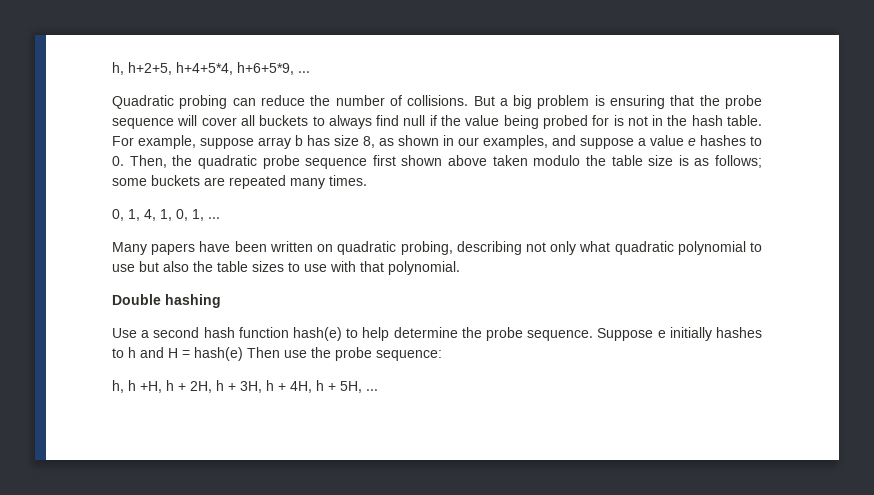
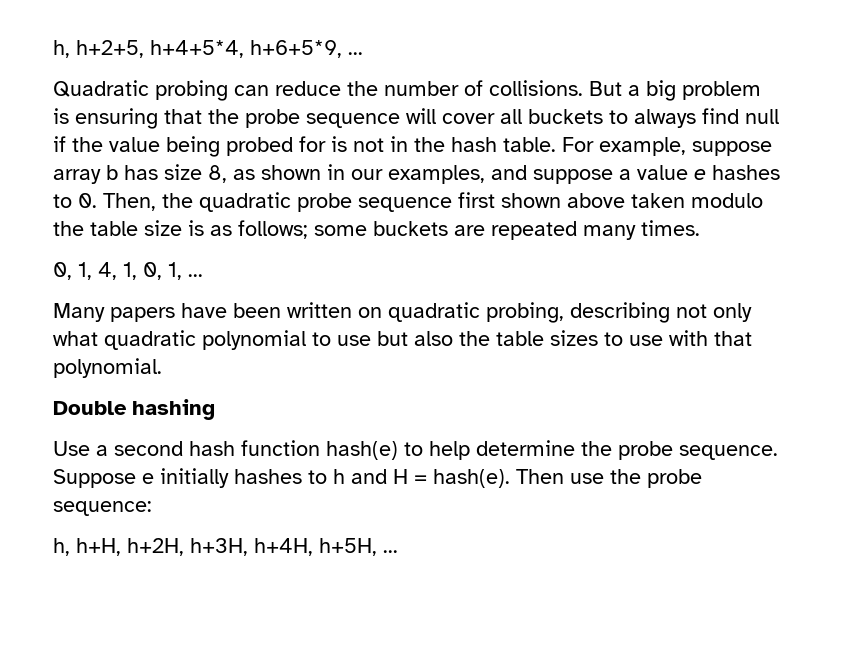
- Suppose e initially hashes to h and H = hash(e) Then use the probe sequence:
+ Suppose e initially hashes to h and H = hash(e). Then use the probe sequence:
- h, h +H, h + 2H, h + 3H, h + 4H, h + 5H, ...
+ h, h+H, h+2H, h+3H, h+4H, h+5H, ...

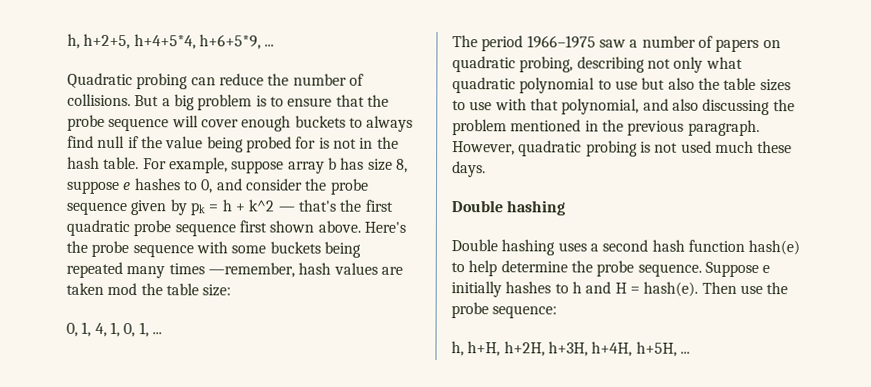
- But a big problem is ensuring that the probe sequence will cover all buckets to always find null if the value being probed for is not in the hash table.
+ But a big problem is to ensure that the probe sequence will cover enough buckets to always find null if the value being probed for is not in the hash table.
- For example, suppose array b has size 8, as shown in our examples, and suppose a value e hashes to 0. Then, the quadratic probe sequence first shown above taken modulo the table size is as follows; some buckets are repeated many times.
+ For example, suppose array b has size 8, suppose e hashes to 0, and consider the probe sequence given by pk = h + k^2 — that's the first quadratic probe sequence first shown above. Here's the probe sequence with some buckets being repeated many times —remember, hash values are taken mod the table size:
- Many papers have been written on quadratic probing, describing not only what quadratic polynomial to use but also the table sizes to use with that polynomial.
+ The period 1966–1975 saw a number of papers on quadratic probing, describing not only what quadratic polynomial to use but also the table sizes to use with that polynomial, and also discussing the problem mentioned in the previous paragraph. However, quadratic probing is not used much these days.
- Use a second hash function hash(e) to help determine the probe sequence.
+ Double hashing uses a second hash function hash(e) to help determine the probe sequence.

